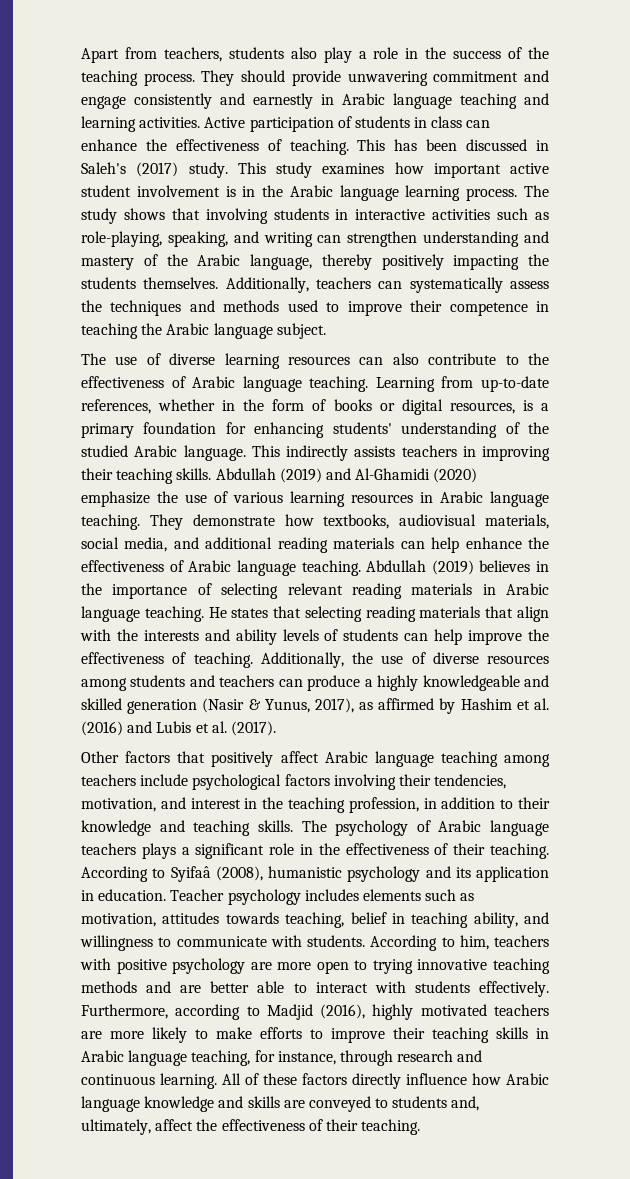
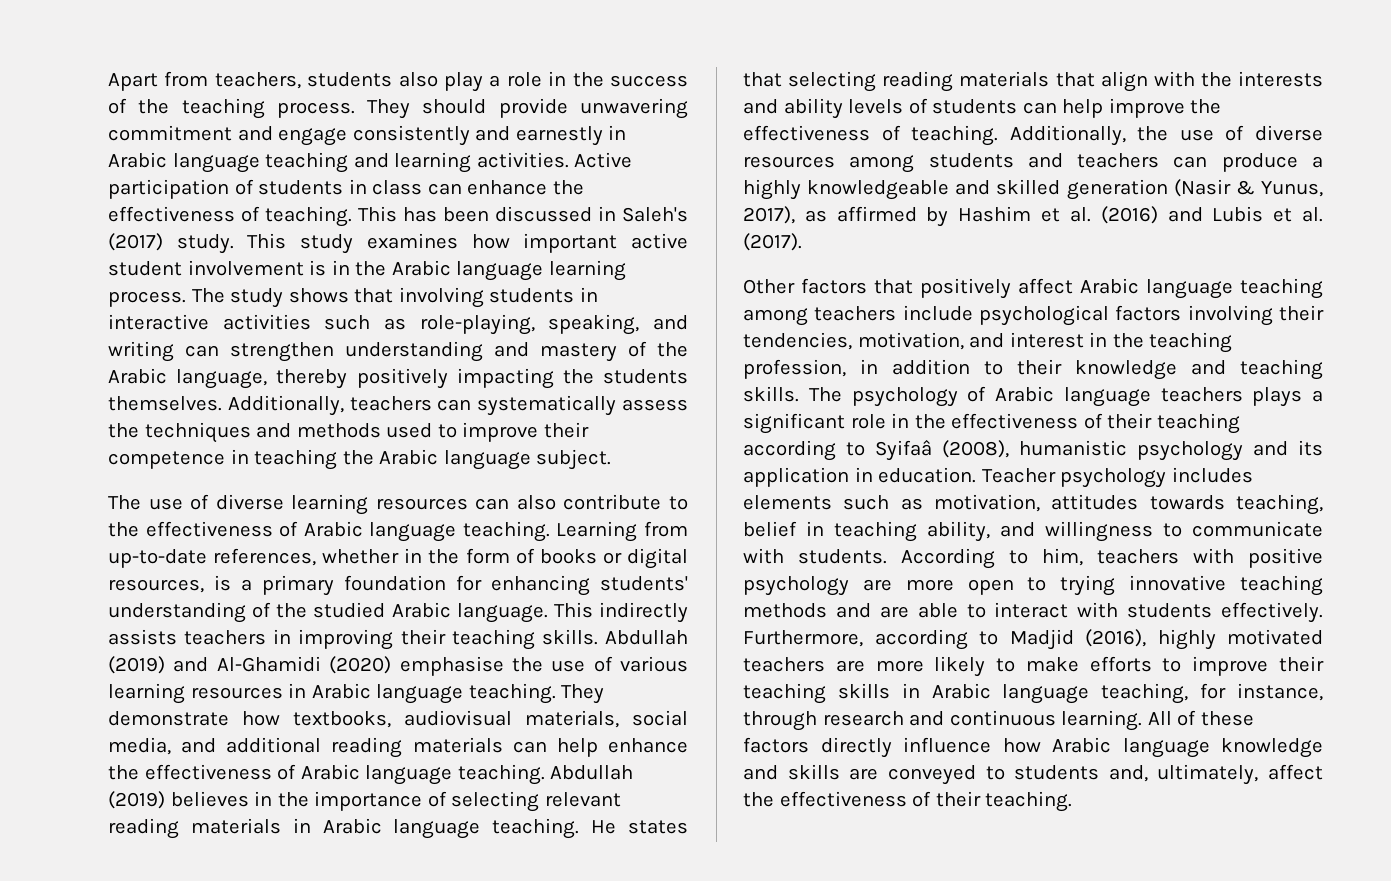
- Abdullah (2019) and Al-Ghamidi (2020) emphasize the use of various learning resources in Arabic language teaching.
+ Abdullah (2019) and Al-Ghamidi (2020) emphasise the use of various learning resources in Arabic language teaching.
- The psychology of Arabic language teachers plays a significant role in the effectiveness of their teaching. According to Syifaâ (2008), humanistic psychology and its application in education.
+ The psychology of Arabic language teachers plays a significant role in the effectiveness of their teaching according to Syifaâ (2008), humanistic psychology and its application in education.
- According to him, teachers with positive psychology are more open to trying innovative teaching methods and are better able to interact with students effectively.
+ According to him, teachers with positive psychology are more open to trying innovative teaching methods and are able to interact with students effectively.

